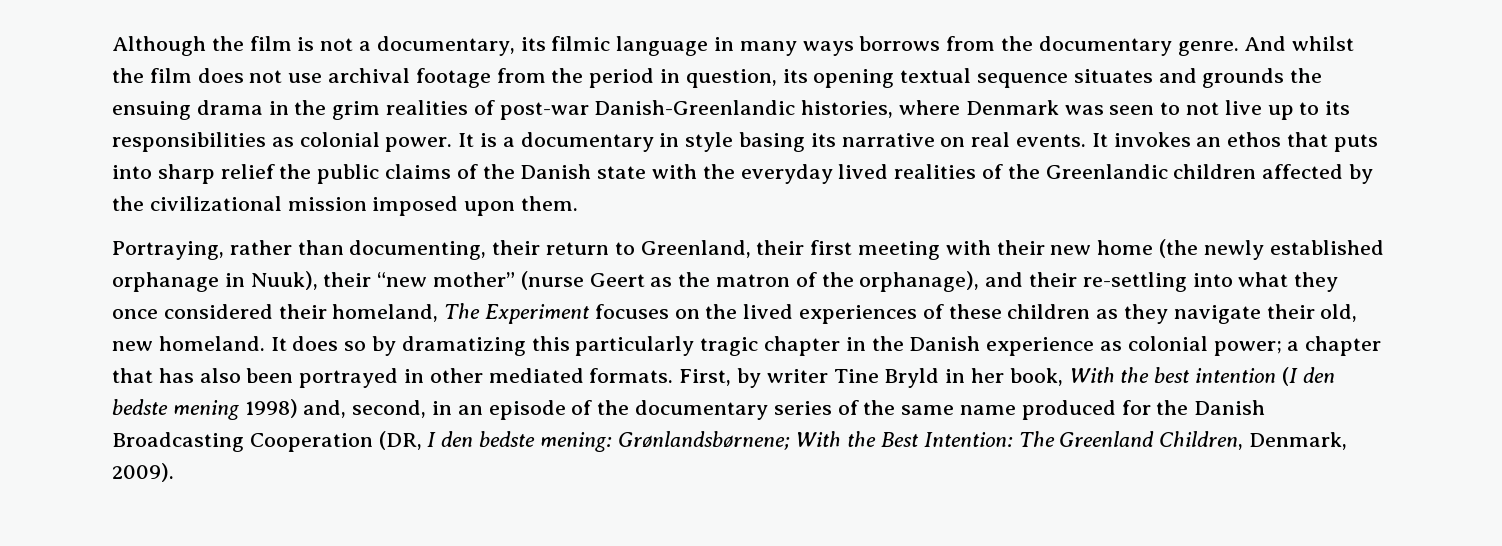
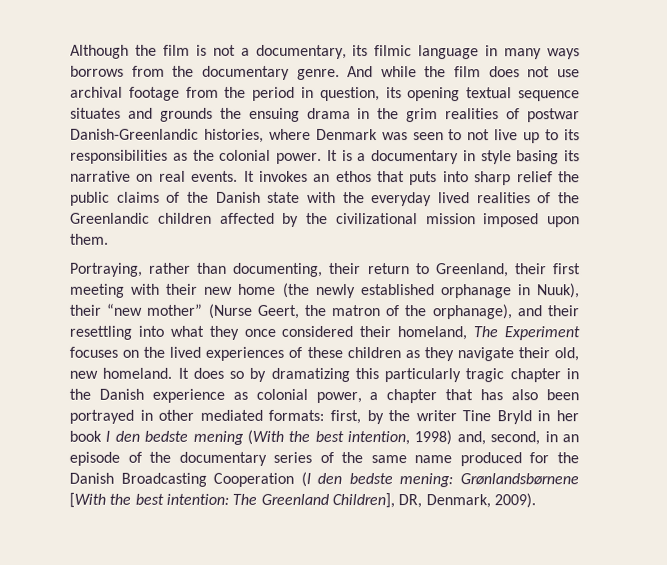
- And whilst the film does not use archival footage from the period in question, its opening textual sequence situates and grounds the ensuing drama in the grim realities of post-war Danish-Greenlandic histories, where Denmark was seen to not live up to its responsibilities as colonial power.
+ And while the film does not use archival footage from the period in question, its opening textual sequence situates and grounds the ensuing drama in the grim realities of postwar Danish-Greenlandic histories, where Denmark was seen to not live up to its responsibilities as the colonial power.
- Portraying, rather than documenting, their return to Greenland, their first meeting with their new home (the newly established orphanage in Nuuk), their “new mother” (nurse Geert as the matron of the orphanage), and their re-settling into what they once considered their homeland, The Experiment focuses on the lived experiences of these children as they navigate their old, new homeland.
+ Portraying, rather than documenting, their return to Greenland, their first meeting with their new home (the newly established orphanage in Nuuk), their “new mother” (Nurse Geert, the matron of the orphanage), and their resettling into what they once considered their homeland, The Experiment focuses on the lived experiences of these children as they navigate their old, new homeland.
- It does so by dramatizing this particularly tragic chapter in the Danish experience as colonial power; a chapter that has also been portrayed in other mediated formats. First, by writer Tine Bryld in her book, With the best intention (I den bedste mening 1998) and, second, in an episode of the documentary series of the same name produced for the Danish Broadcasting Cooperation (DR, I den bedste mening: Grønlandsbørnene; With the Best Intention: The Greenland Children, Denmark, 2009).
+ It does so by dramatizing this particularly tragic chapter in the Danish experience as colonial power, a chapter that has also been portrayed in other mediated formats: first, by the writer Tine Bryld in her book I den bedste mening (With the best intention, 1998) and, second, in an episode of the documentary series of the same name produced for the Danish Broadcasting Cooperation (I den bedste mening: Grønlandsbørnene [With the best intention: The Greenland Children], DR, Denmark, 2009).

